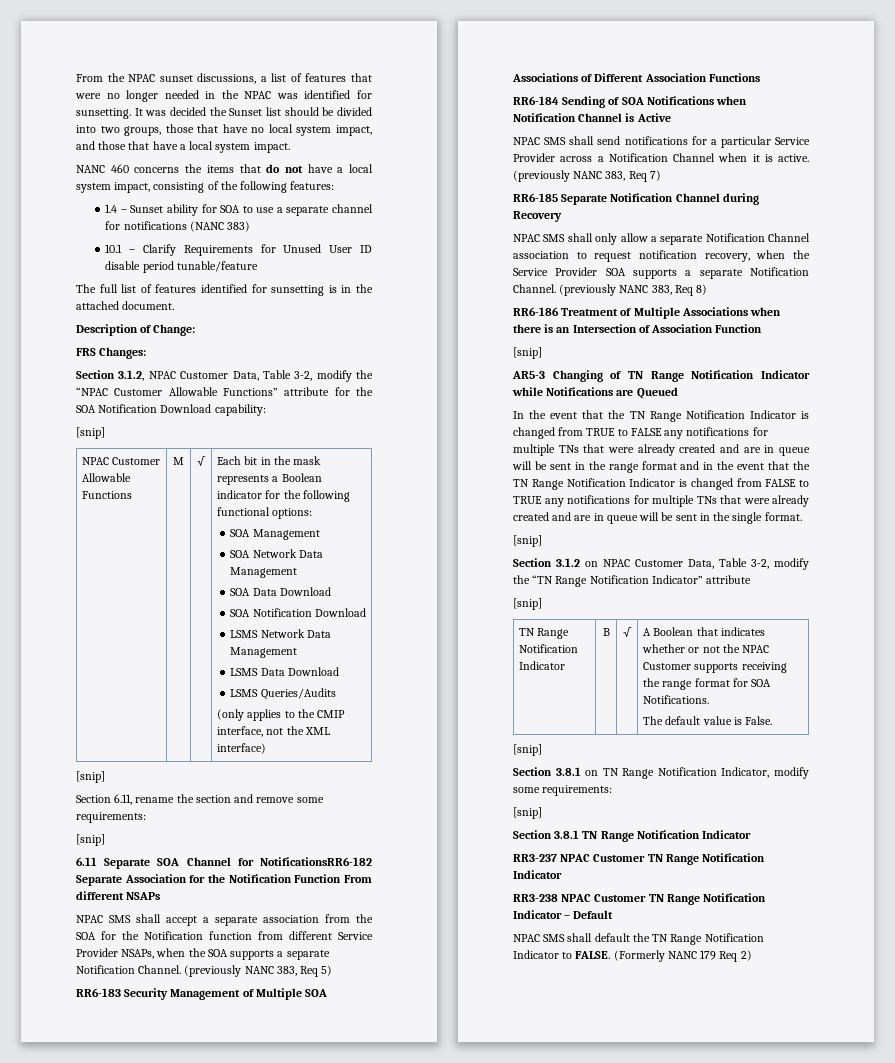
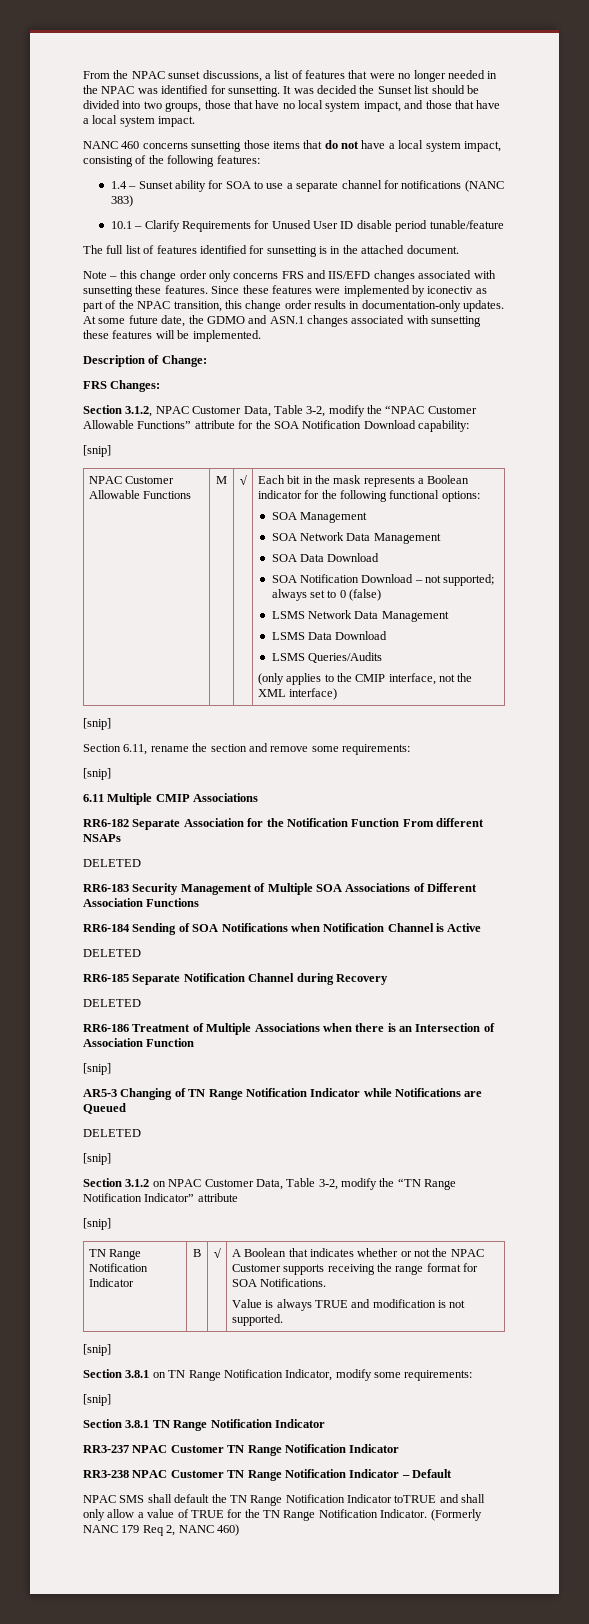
- NANC 460 concerns the items that do not have a local system impact, consisting of the following features:
+ NANC 460 concerns sunsetting those items that do not have a local system impact, consisting of the following features:
+ Note – this change order only concerns FRS and IIS/EFD changes associated with sunsetting these features. Since these features were implemented by iconectiv as part of the NPAC transition, this change order results in documentation-only updates. At some future date, the GDMO and ASN.1 changes associated with sunsetting these features will be implemented.
  SOA Data Download
- SOA Notification Download
+ SOA Notification Download – not supported; always set to 0 (false)
- 6.11 Separate SOA Channel for NotificationsRR6-182 Separate Association for the Notification Function From different NSAPs
- NPAC SMS shall accept a separate association from the SOA for the Notification function from different Service Provider NSAPs, when the SOA supports a separate Notification Channel. (previously NANC 383, Req 5)
+ 6.11 Multiple CMIP Associations
+ RR6-182 Separate Association for the Notification Function From different NSAPs
+ DELETED
  RR6-184 Sending of SOA Notifications when Notification Channel is Active
- NPAC SMS shall send notifications for a particular Service Provider across a Notification Channel when it is active. (previously NANC 383, Req 7)
+ DELETED
  RR6-185 Separate Notification Channel during Recovery
- NPAC SMS shall only allow a separate Notification Channel association to request notification recovery, when the Service Provider SOA supports a separate Notification Channel. (previously NANC 383, Req 8)
+ DELETED
  AR5-3 Changing of TN Range Notification Indicator while Notifications are Queued
- In the event that the TN Range Notification Indicator is changed from TRUE to FALSE any notifications for multiple TNs that were already created and are in queue will be sent in the range format and in the event that the TN Range Notification Indicator is changed from FALSE to TRUE any notifications for multiple TNs that were already created and are in queue will be sent in the single format.
+ DELETED
  TN Range Notification Indicator | B | √ | A Boolean that indicates whether or not the NPAC Customer supports receiving the range format for SOA Notifications.
- The default value is False.
+ Value is always TRUE and modification is not supported.
- NPAC SMS shall default the TN Range Notification Indicator to FALSE.
+ NPAC SMS shall default the TN Range Notification Indicator toTRUE and shall only allow a value of TRUE for the TN Range Notification Indicator.
- (Formerly NANC 179 Req 2)
+ (Formerly NANC 179 Req 2, NANC 460)

